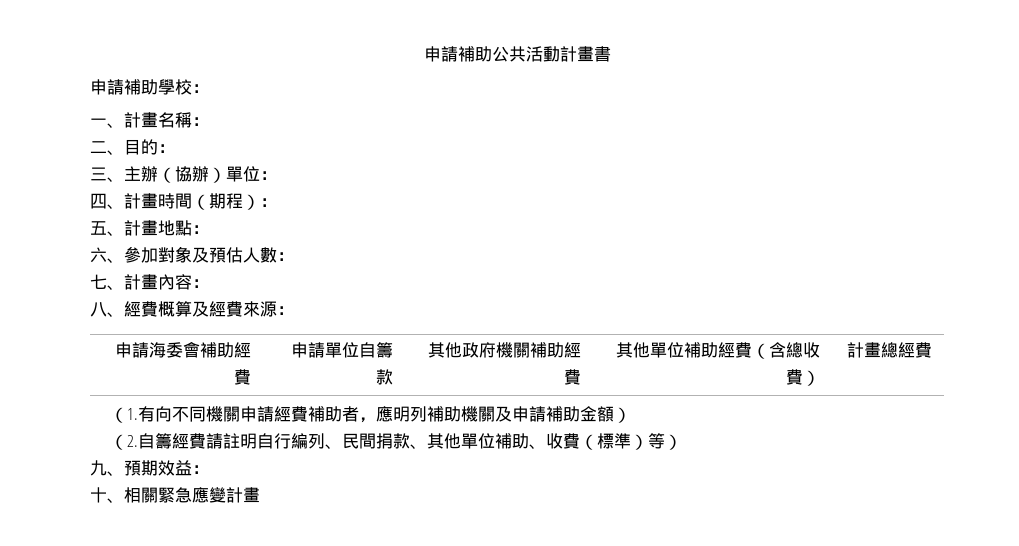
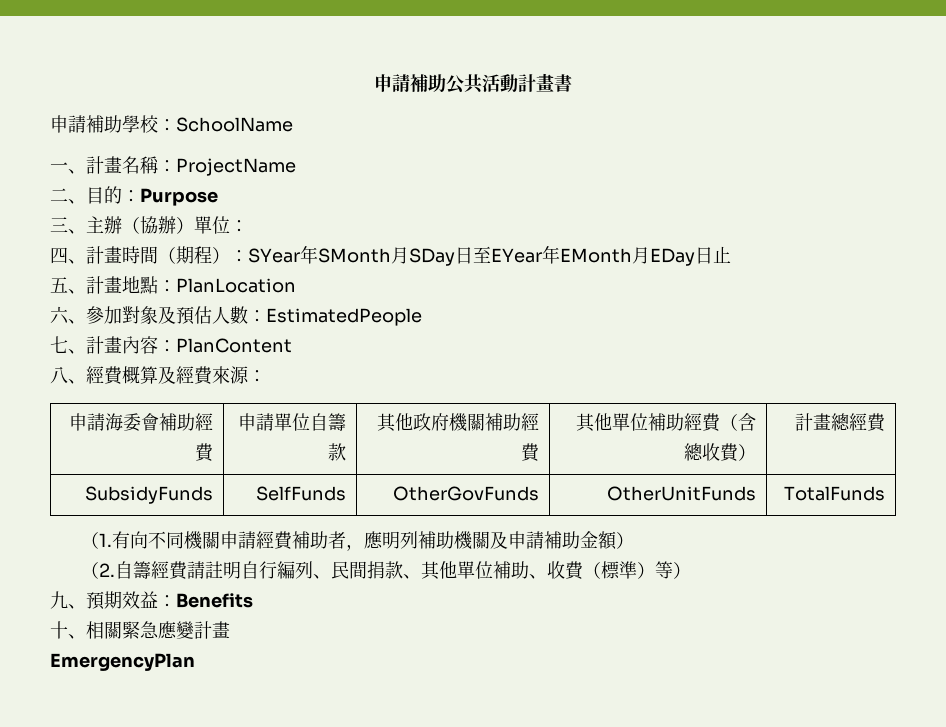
- 申請補助學校：
+ 申請補助學校：SchoolName
- 一、計畫名稱：
+ 一、計畫名稱：ProjectName
- 二、目的：
+ 二、目的：Purpose
- 四、計畫時間（期程）：
+ 四、計畫時間（期程）：SYear年SMonth月SDay日至EYear年EMonth月EDay日止
- 五、計畫地點：
+ 五、計畫地點：PlanLocation
- 六、參加對象及預估人數：
+ 六、參加對象及預估人數：EstimatedPeople
- 七、計畫內容：
+ 七、計畫內容：PlanContent
+ SubsidyFunds | SelfFunds | OtherGovFunds | OtherUnitFunds | TotalFunds
- 九、預期效益：
+ 九、預期效益：Benefits
+ EmergencyPlan

